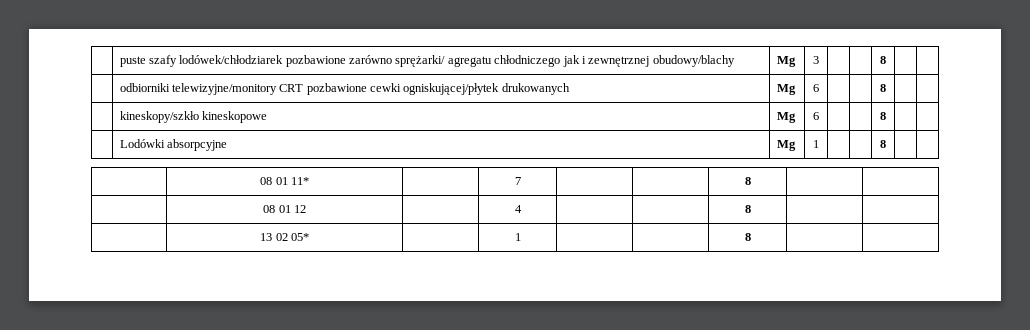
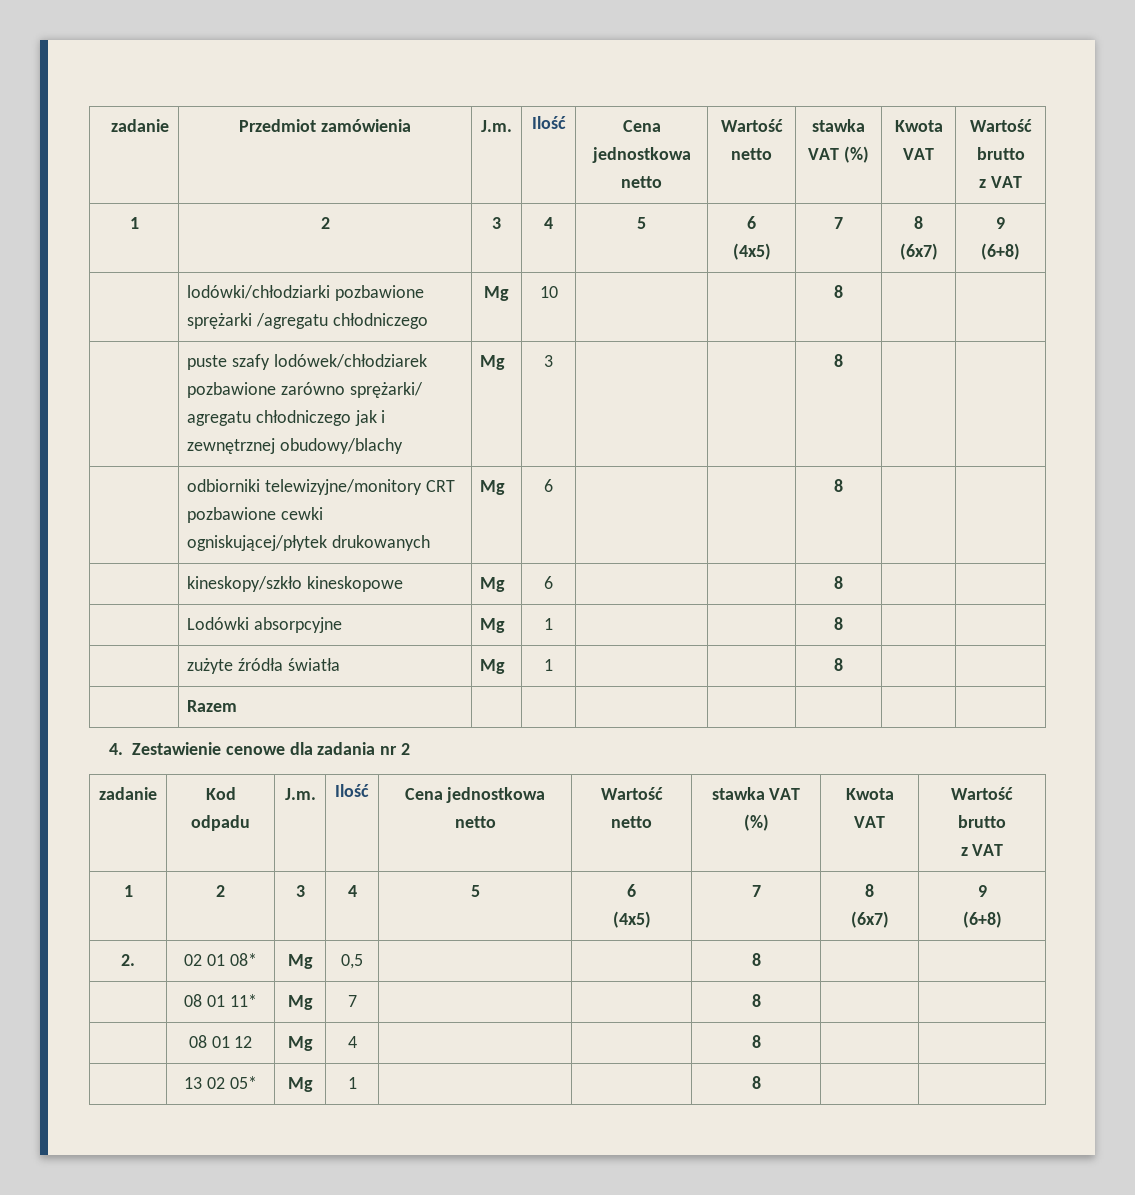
+ zadanie | Przedmiot zamówienia | J.m. | Ilość | Cena jednostkowa netto | Wartość netto | stawka VAT (%) | Kwota VAT | Wartość brutto
+ z VAT
+ 1 | 2 | 3 | 4 | 5 | 6
+ (4x5) | 7 | 8
+ (6x7) | 9
+ (6+8)
+ | lodówki/chłodziarki pozbawione sprężarki /agregatu chłodniczego | Mg | 10 | | | 8 | |
+ | zużyte źródła światła | Mg | 1 | | | 8 | |
+ | Razem | | | | | | |
+ 4. Zestawienie cenowe dla zadania nr 2
+ zadanie | Kod odpadu | J.m. | Ilość | Cena jednostkowa netto | Wartość netto | stawka VAT (%) | Kwota VAT | Wartość brutto
+ z VAT
+ 1 | 2 | 3 | 4 | 5 | 6
+ (4x5) | 7 | 8
+ (6x7) | 9
+ (6+8)
+ 2. | 02 01 08* | Mg | 0,5 | | | 8 | |
- | 08 01 11* | | 7 | | | 8 | |
+ | 08 01 11* | Mg | 7 | | | 8 | |
- | 08 01 12 | | 4 | | | 8 | |
+ | 08 01 12 | Mg | 4 | | | 8 | |
- | 13 02 05* | | 1 | | | 8 | |
+ | 13 02 05* | Mg | 1 | | | 8 | |

